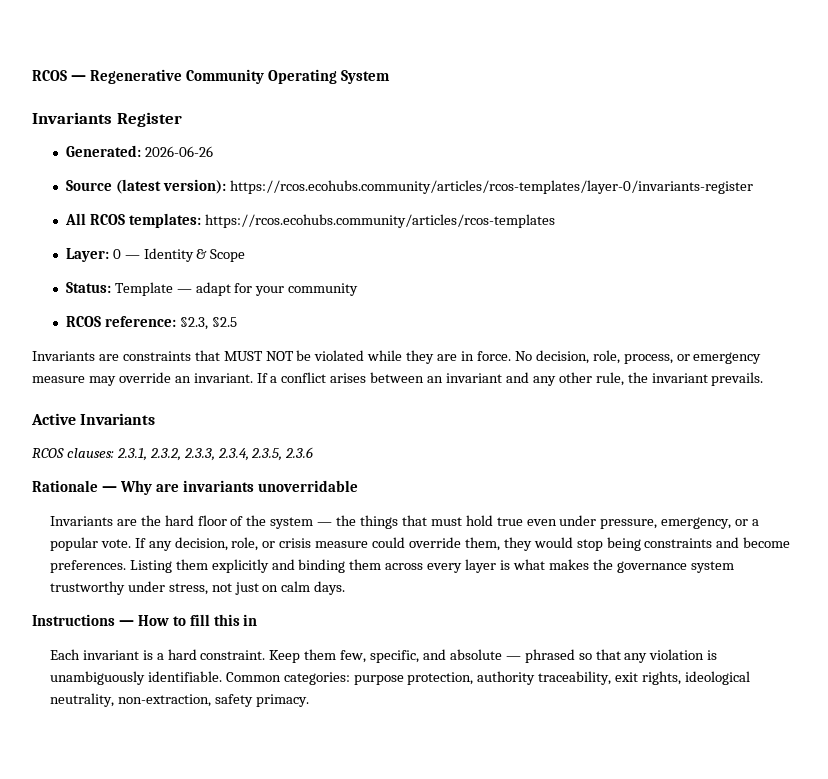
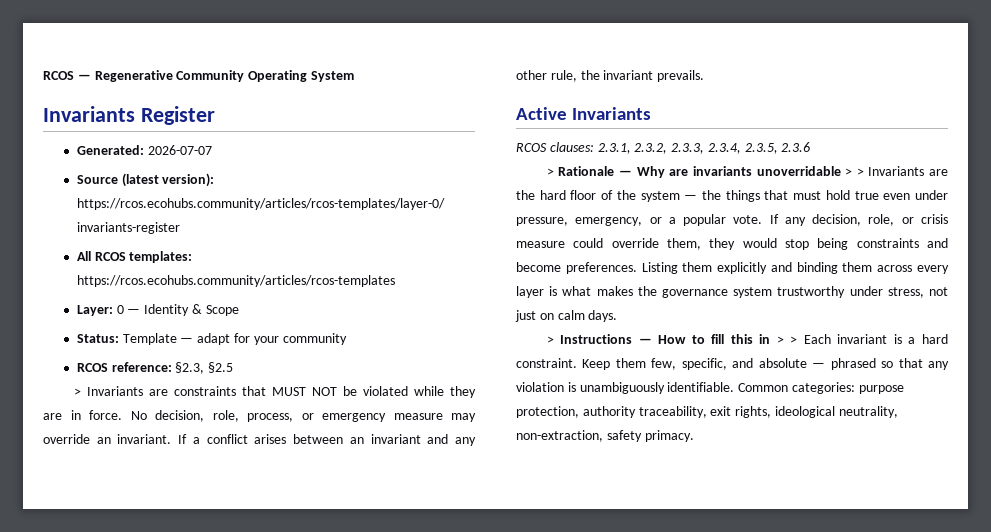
- Generated: 2026-06-26
+ Generated: 2026-07-07
- Invariants are constraints that MUST NOT be violated while they are in force.
+ > Invariants are constraints that MUST NOT be violated while they are in force.
- Rationale — Why are invariants unoverridable
- Invariants are the hard floor of the system — the things that must hold true even under pressure, emergency, or a popular vote.
+ > Rationale — Why are invariants unoverridable > > Invariants are the hard floor of the system — the things that must hold true even under pressure, emergency, or a popular vote.
- Instructions — How to fill this in
- Each invariant is a hard constraint.
+ > Instructions — How to fill this in > > Each invariant is a hard constraint.

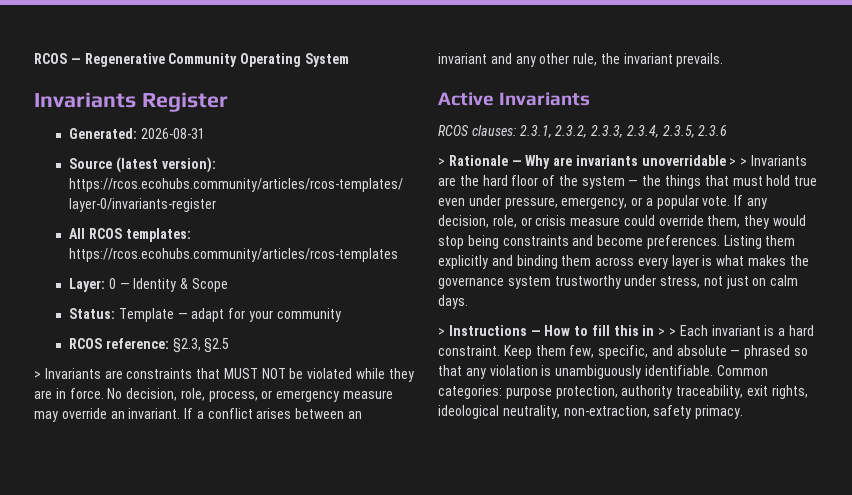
- Generated: 2026-07-07
+ Generated: 2026-08-31

